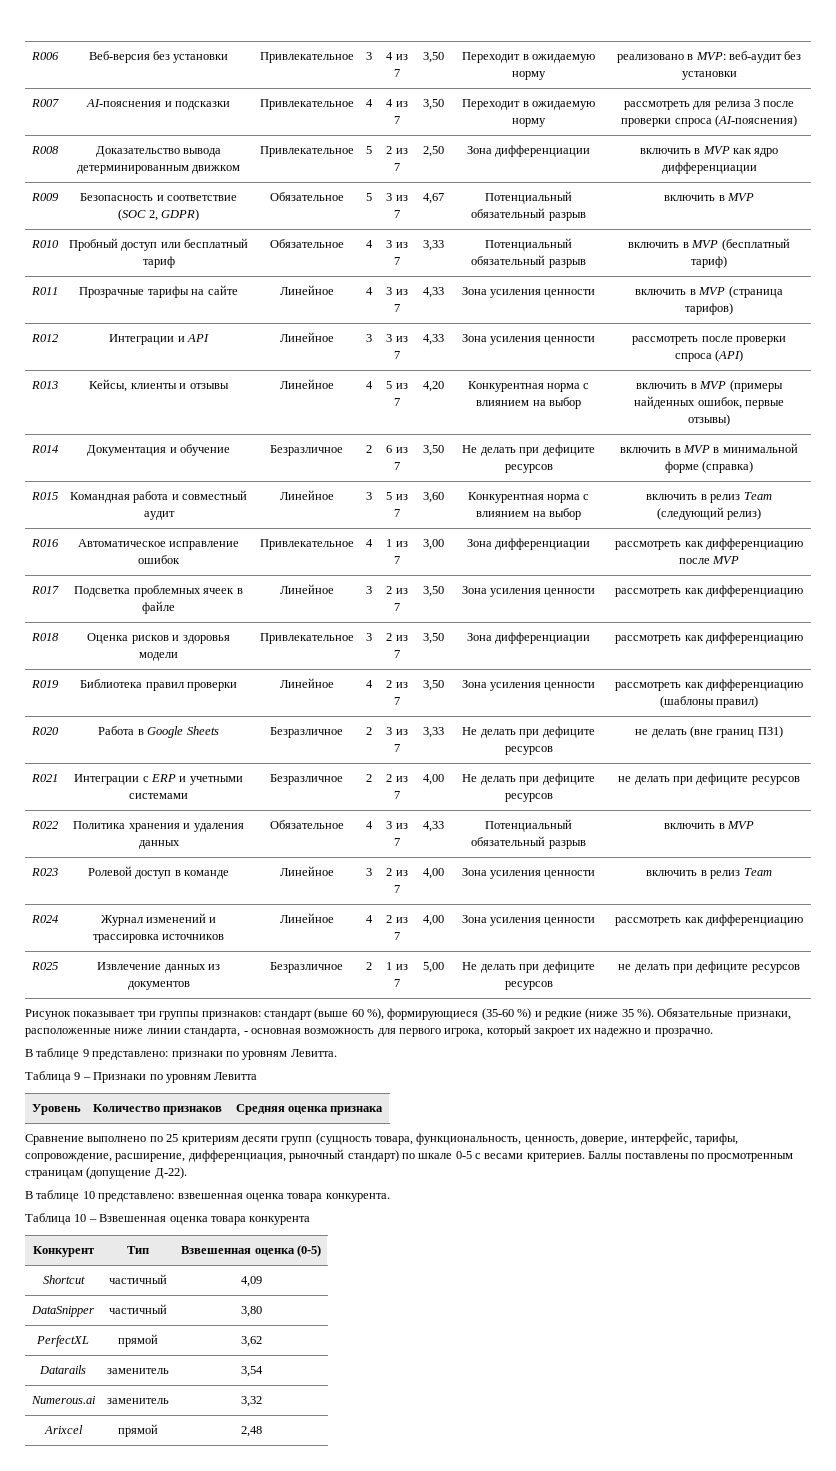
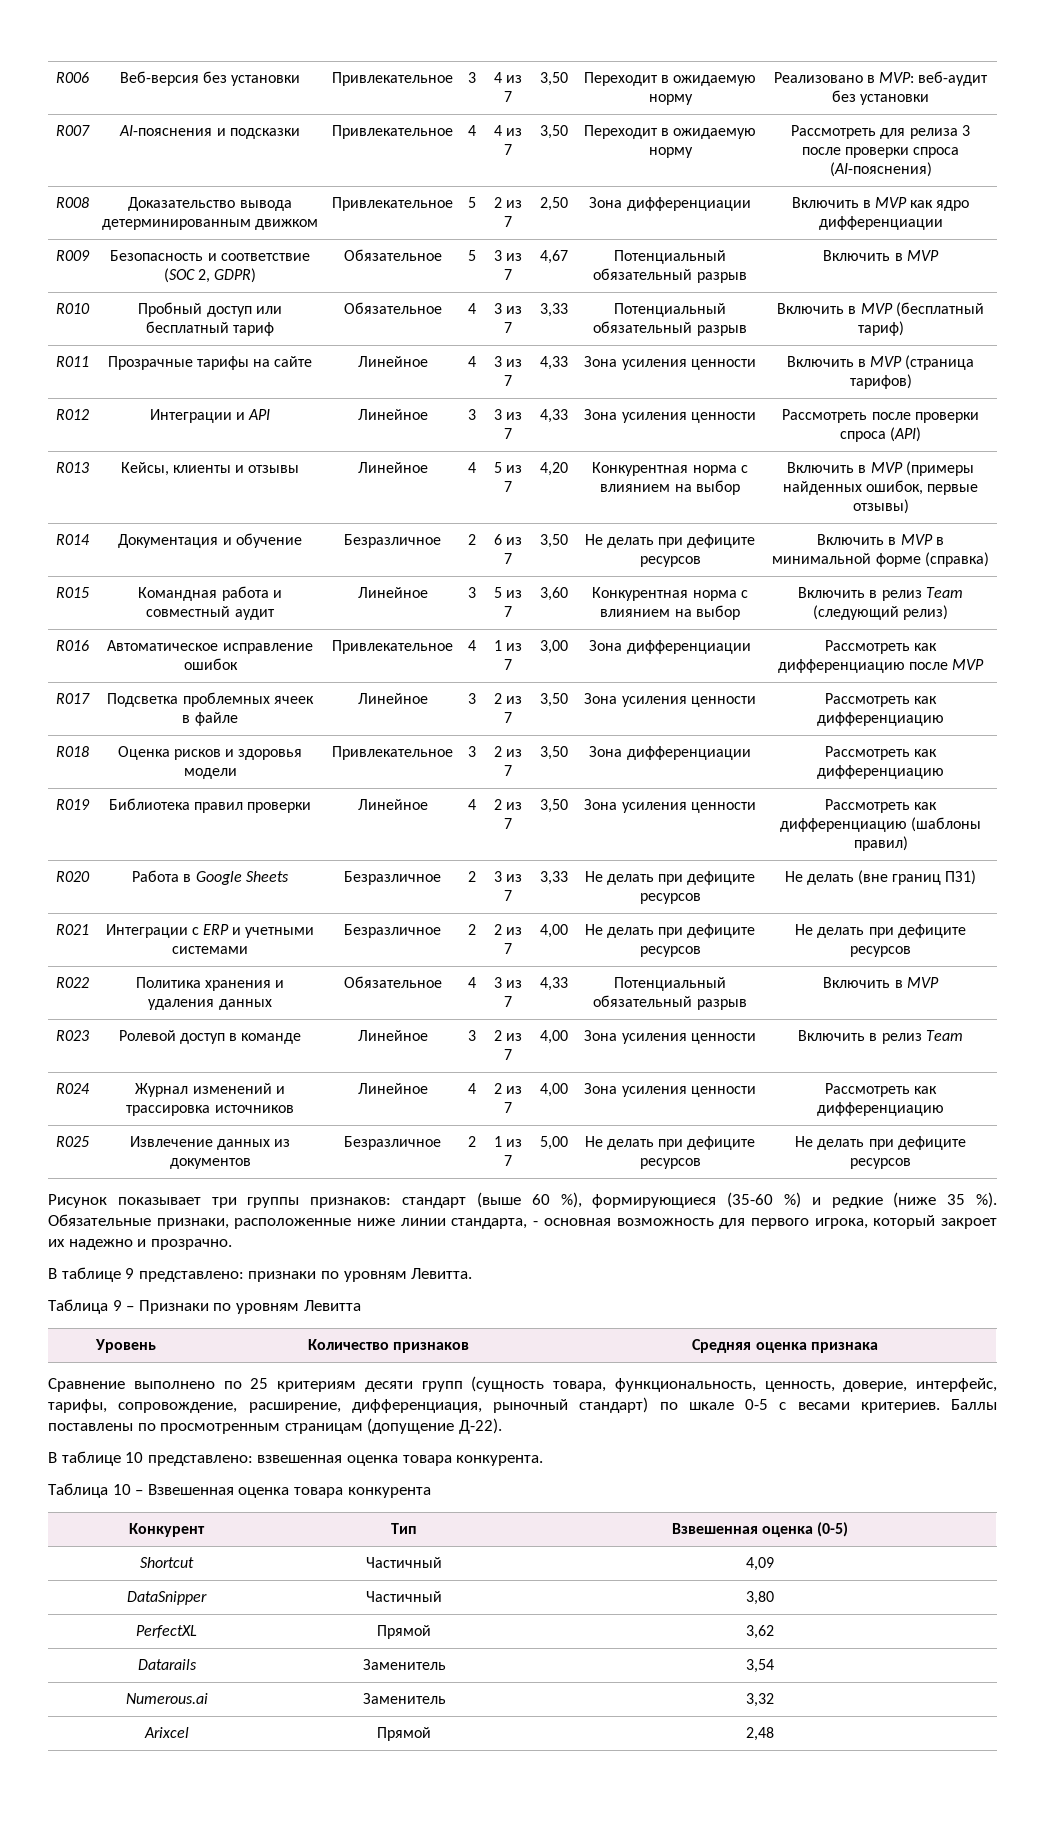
- R006 | Веб-версия без установки | Привлекательное | 3 | 4 из 7 | 3,50 | Переходит в ожидаемую норму | реализовано в MVP: веб-аудит без установки
+ R006 | Веб-версия без установки | Привлекательное | 3 | 4 из 7 | 3,50 | Переходит в ожидаемую норму | Реализовано в MVP: веб-аудит без установки
- R007 | AI-пояснения и подсказки | Привлекательное | 4 | 4 из 7 | 3,50 | Переходит в ожидаемую норму | рассмотреть для релиза 3 после проверки спроса (AI-пояснения)
+ R007 | AI-пояснения и подсказки | Привлекательное | 4 | 4 из 7 | 3,50 | Переходит в ожидаемую норму | Рассмотреть для релиза 3 после проверки спроса (AI-пояснения)
- R008 | Доказательство вывода детерминированным движком | Привлекательное | 5 | 2 из 7 | 2,50 | Зона дифференциации | включить в MVP как ядро дифференциации
+ R008 | Доказательство вывода детерминированным движком | Привлекательное | 5 | 2 из 7 | 2,50 | Зона дифференциации | Включить в MVP как ядро дифференциации
- R009 | Безопасность и соответствие (SOC 2, GDPR) | Обязательное | 5 | 3 из 7 | 4,67 | Потенциальный обязательный разрыв | включить в MVP
+ R009 | Безопасность и соответствие (SOC 2, GDPR) | Обязательное | 5 | 3 из 7 | 4,67 | Потенциальный обязательный разрыв | Включить в MVP
- R010 | Пробный доступ или бесплатный тариф | Обязательное | 4 | 3 из 7 | 3,33 | Потенциальный обязательный разрыв | включить в MVP (бесплатный тариф)
+ R010 | Пробный доступ или бесплатный тариф | Обязательное | 4 | 3 из 7 | 3,33 | Потенциальный обязательный разрыв | Включить в MVP (бесплатный тариф)
- R011 | Прозрачные тарифы на сайте | Линейное | 4 | 3 из 7 | 4,33 | Зона усиления ценности | включить в MVP (страница тарифов)
+ R011 | Прозрачные тарифы на сайте | Линейное | 4 | 3 из 7 | 4,33 | Зона усиления ценности | Включить в MVP (страница тарифов)
- R012 | Интеграции и API | Линейное | 3 | 3 из 7 | 4,33 | Зона усиления ценности | рассмотреть после проверки спроса (API)
+ R012 | Интеграции и API | Линейное | 3 | 3 из 7 | 4,33 | Зона усиления ценности | Рассмотреть после проверки спроса (API)
- R013 | Кейсы, клиенты и отзывы | Линейное | 4 | 5 из 7 | 4,20 | Конкурентная норма с влиянием на выбор | включить в MVP (примеры найденных ошибок, первые отзывы)
+ R013 | Кейсы, клиенты и отзывы | Линейное | 4 | 5 из 7 | 4,20 | Конкурентная норма с влиянием на выбор | Включить в MVP (примеры найденных ошибок, первые отзывы)
- R014 | Документация и обучение | Безразличное | 2 | 6 из 7 | 3,50 | Не делать при дефиците ресурсов | включить в MVP в минимальной форме (справка)
+ R014 | Документация и обучение | Безразличное | 2 | 6 из 7 | 3,50 | Не делать при дефиците ресурсов | Включить в MVP в минимальной форме (справка)
- R015 | Командная работа и совместный аудит | Линейное | 3 | 5 из 7 | 3,60 | Конкурентная норма с влиянием на выбор | включить в релиз Team (следующий релиз)
+ R015 | Командная работа и совместный аудит | Линейное | 3 | 5 из 7 | 3,60 | Конкурентная норма с влиянием на выбор | Включить в релиз Team (следующий релиз)
- R016 | Автоматическое исправление ошибок | Привлекательное | 4 | 1 из 7 | 3,00 | Зона дифференциации | рассмотреть как дифференциацию после MVP
+ R016 | Автоматическое исправление ошибок | Привлекательное | 4 | 1 из 7 | 3,00 | Зона дифференциации | Рассмотреть как дифференциацию после MVP
- R017 | Подсветка проблемных ячеек в файле | Линейное | 3 | 2 из 7 | 3,50 | Зона усиления ценности | рассмотреть как дифференциацию
+ R017 | Подсветка проблемных ячеек в файле | Линейное | 3 | 2 из 7 | 3,50 | Зона усиления ценности | Рассмотреть как дифференциацию
- R018 | Оценка рисков и здоровья модели | Привлекательное | 3 | 2 из 7 | 3,50 | Зона дифференциации | рассмотреть как дифференциацию
+ R018 | Оценка рисков и здоровья модели | Привлекательное | 3 | 2 из 7 | 3,50 | Зона дифференциации | Рассмотреть как дифференциацию
- R019 | Библиотека правил проверки | Линейное | 4 | 2 из 7 | 3,50 | Зона усиления ценности | рассмотреть как дифференциацию (шаблоны правил)
+ R019 | Библиотека правил проверки | Линейное | 4 | 2 из 7 | 3,50 | Зона усиления ценности | Рассмотреть как дифференциацию (шаблоны правил)
- R020 | Работа в Google Sheets | Безразличное | 2 | 3 из 7 | 3,33 | Не делать при дефиците ресурсов | не делать (вне границ ПЗ1)
+ R020 | Работа в Google Sheets | Безразличное | 2 | 3 из 7 | 3,33 | Не делать при дефиците ресурсов | Не делать (вне границ ПЗ1)
- R021 | Интеграции с ERP и учетными системами | Безразличное | 2 | 2 из 7 | 4,00 | Не делать при дефиците ресурсов | не делать при дефиците ресурсов
+ R021 | Интеграции с ERP и учетными системами | Безразличное | 2 | 2 из 7 | 4,00 | Не делать при дефиците ресурсов | Не делать при дефиците ресурсов
- R022 | Политика хранения и удаления данных | Обязательное | 4 | 3 из 7 | 4,33 | Потенциальный обязательный разрыв | включить в MVP
+ R022 | Политика хранения и удаления данных | Обязательное | 4 | 3 из 7 | 4,33 | Потенциальный обязательный разрыв | Включить в MVP
- R023 | Ролевой доступ в команде | Линейное | 3 | 2 из 7 | 4,00 | Зона усиления ценности | включить в релиз Team
+ R023 | Ролевой доступ в команде | Линейное | 3 | 2 из 7 | 4,00 | Зона усиления ценности | Включить в релиз Team
- R024 | Журнал изменений и трассировка источников | Линейное | 4 | 2 из 7 | 4,00 | Зона усиления ценности | рассмотреть как дифференциацию
+ R024 | Журнал изменений и трассировка источников | Линейное | 4 | 2 из 7 | 4,00 | Зона усиления ценности | Рассмотреть как дифференциацию
- R025 | Извлечение данных из документов | Безразличное | 2 | 1 из 7 | 5,00 | Не делать при дефиците ресурсов | не делать при дефиците ресурсов
+ R025 | Извлечение данных из документов | Безразличное | 2 | 1 из 7 | 5,00 | Не делать при дефиците ресурсов | Не делать при дефиците ресурсов
- Shortcut | частичный | 4,09
+ Shortcut | Частичный | 4,09
- DataSnipper | частичный | 3,80
+ DataSnipper | Частичный | 3,80
- PerfectXL | прямой | 3,62
+ PerfectXL | Прямой | 3,62
- Datarails | заменитель | 3,54
+ Datarails | Заменитель | 3,54
- Numerous.ai | заменитель | 3,32
+ Numerous.ai | Заменитель | 3,32
- Arixcel | прямой | 2,48
+ Arixcel | Прямой | 2,48

